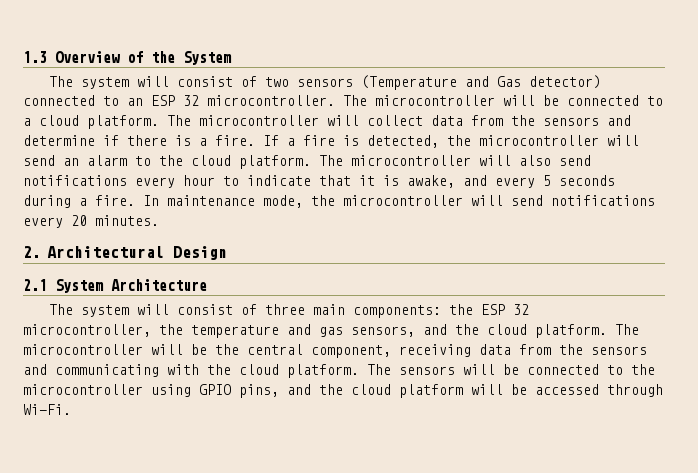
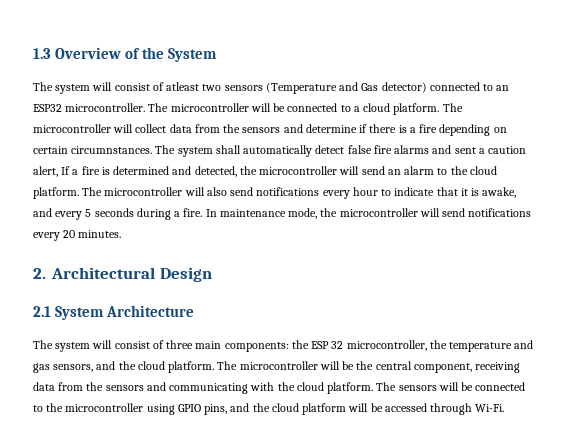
- The system will consist of two sensors (Temperature and Gas detector) connected to an ESP 32 microcontroller.
+ The system will consist of atleast two sensors (Temperature and Gas detector) connected to an ESP32 microcontroller.
- The microcontroller will collect data from the sensors and determine if there is a fire. If a fire is detected, the microcontroller will send an alarm to the cloud platform.
+ The microcontroller will collect data from the sensors and determine if there is a fire depending on certain circumnstances. The system shall automatically detect false fire alarms and sent a caution alert, If a fire is determined and detected, the microcontroller will send an alarm to the cloud platform.

